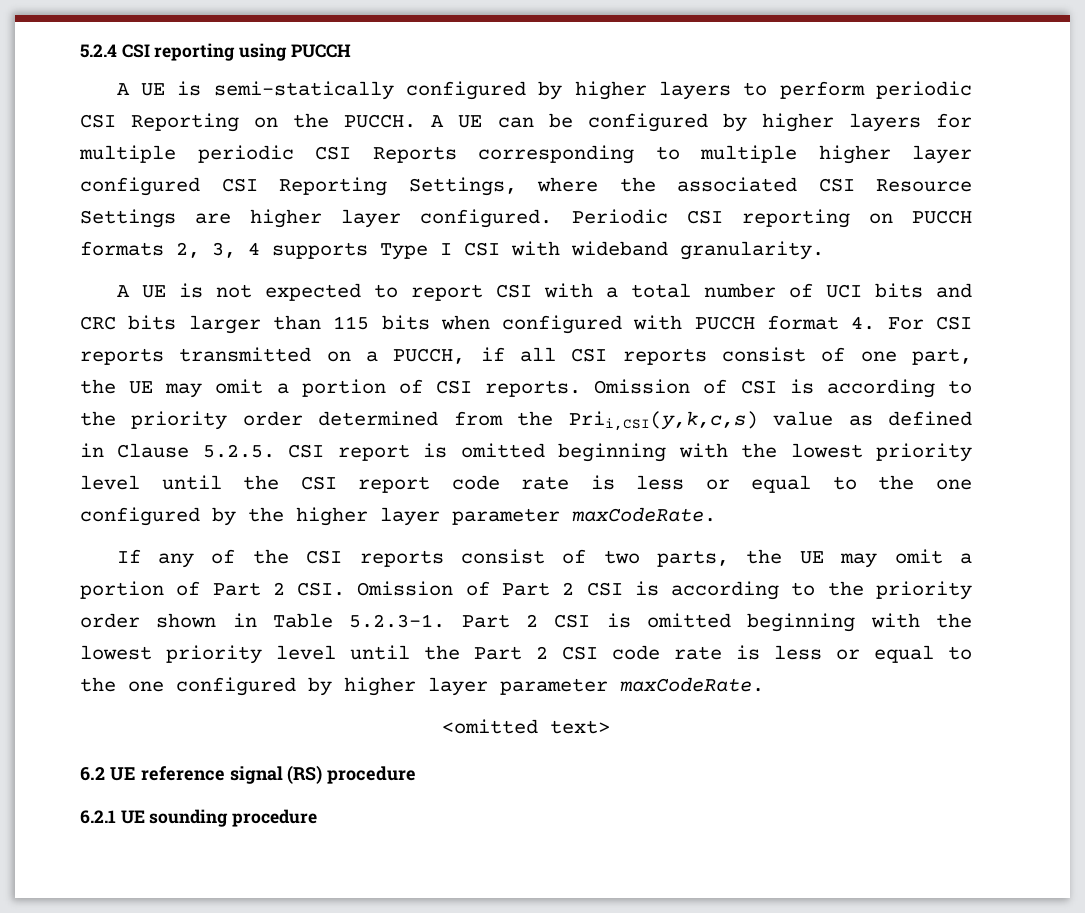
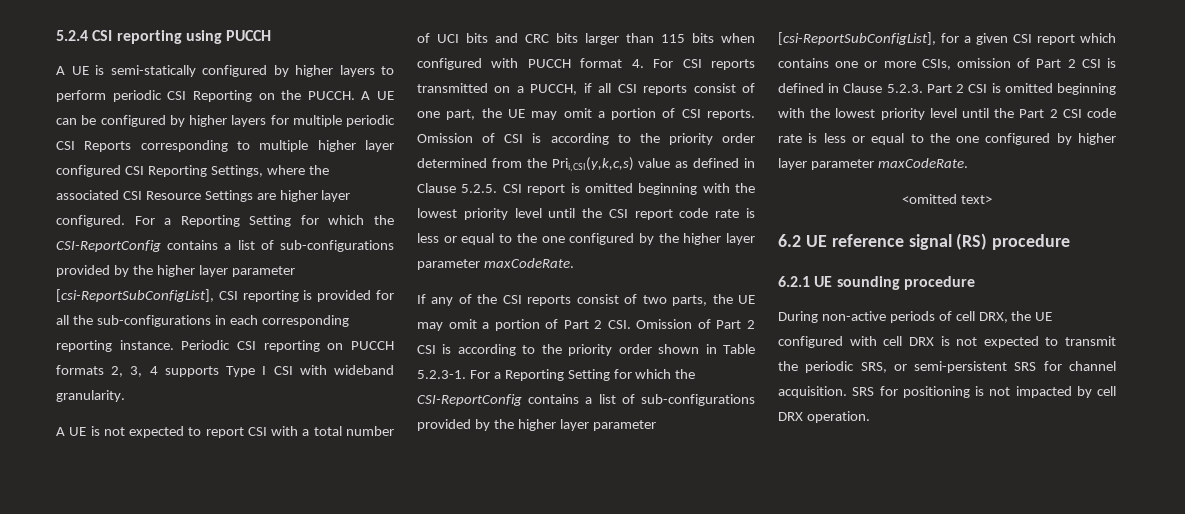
+ For a Reporting Setting for which the CSI-ReportConfig contains a list of sub-configurations provided by the higher layer parameter [csi-ReportSubConfigList], CSI reporting is provided for all the sub-configurations in each corresponding reporting instance.
- If any of the CSI reports consist of two parts, the UE may omit a portion of Part 2 CSI. Omission of Part 2 CSI is according to the priority order shown in Table 5.2.3-1. Part 2 CSI is omitted beginning with the lowest priority level until the Part 2 CSI code rate is less or equal to the one configured by higher layer parameter maxCodeRate.
+ If any of the CSI reports consist of two parts, the UE may omit a portion of Part 2 CSI. Omission of Part 2 CSI is according to the priority order shown in Table 5.2.3-1. For a Reporting Setting for which the CSI-ReportConfig contains a list of sub-configurations provided by the higher layer parameter [csi-ReportSubConfigList], for a given CSI report which contains one or more CSIs, omission of Part 2 CSI is defined in Clause 5.2.3. Part 2 CSI is omitted beginning with the lowest priority level until the Part 2 CSI code rate is less or equal to the one configured by higher layer parameter maxCodeRate.
+ During non-active periods of cell DRX, the UE configured with cell DRX is not expected to transmit the periodic SRS, or semi-persistent SRS for channel acquisition. SRS for positioning is not impacted by cell DRX operation.

